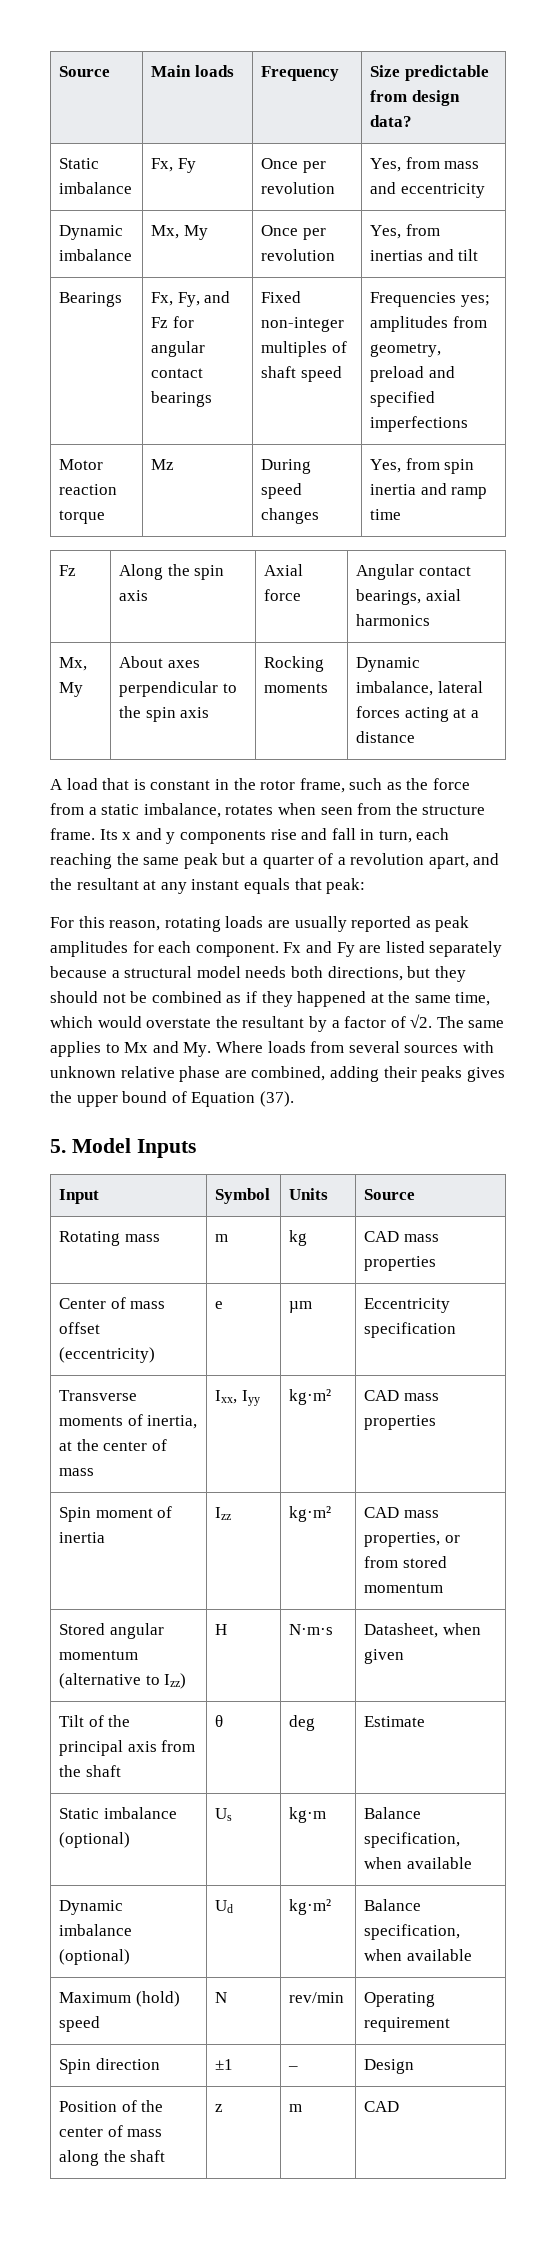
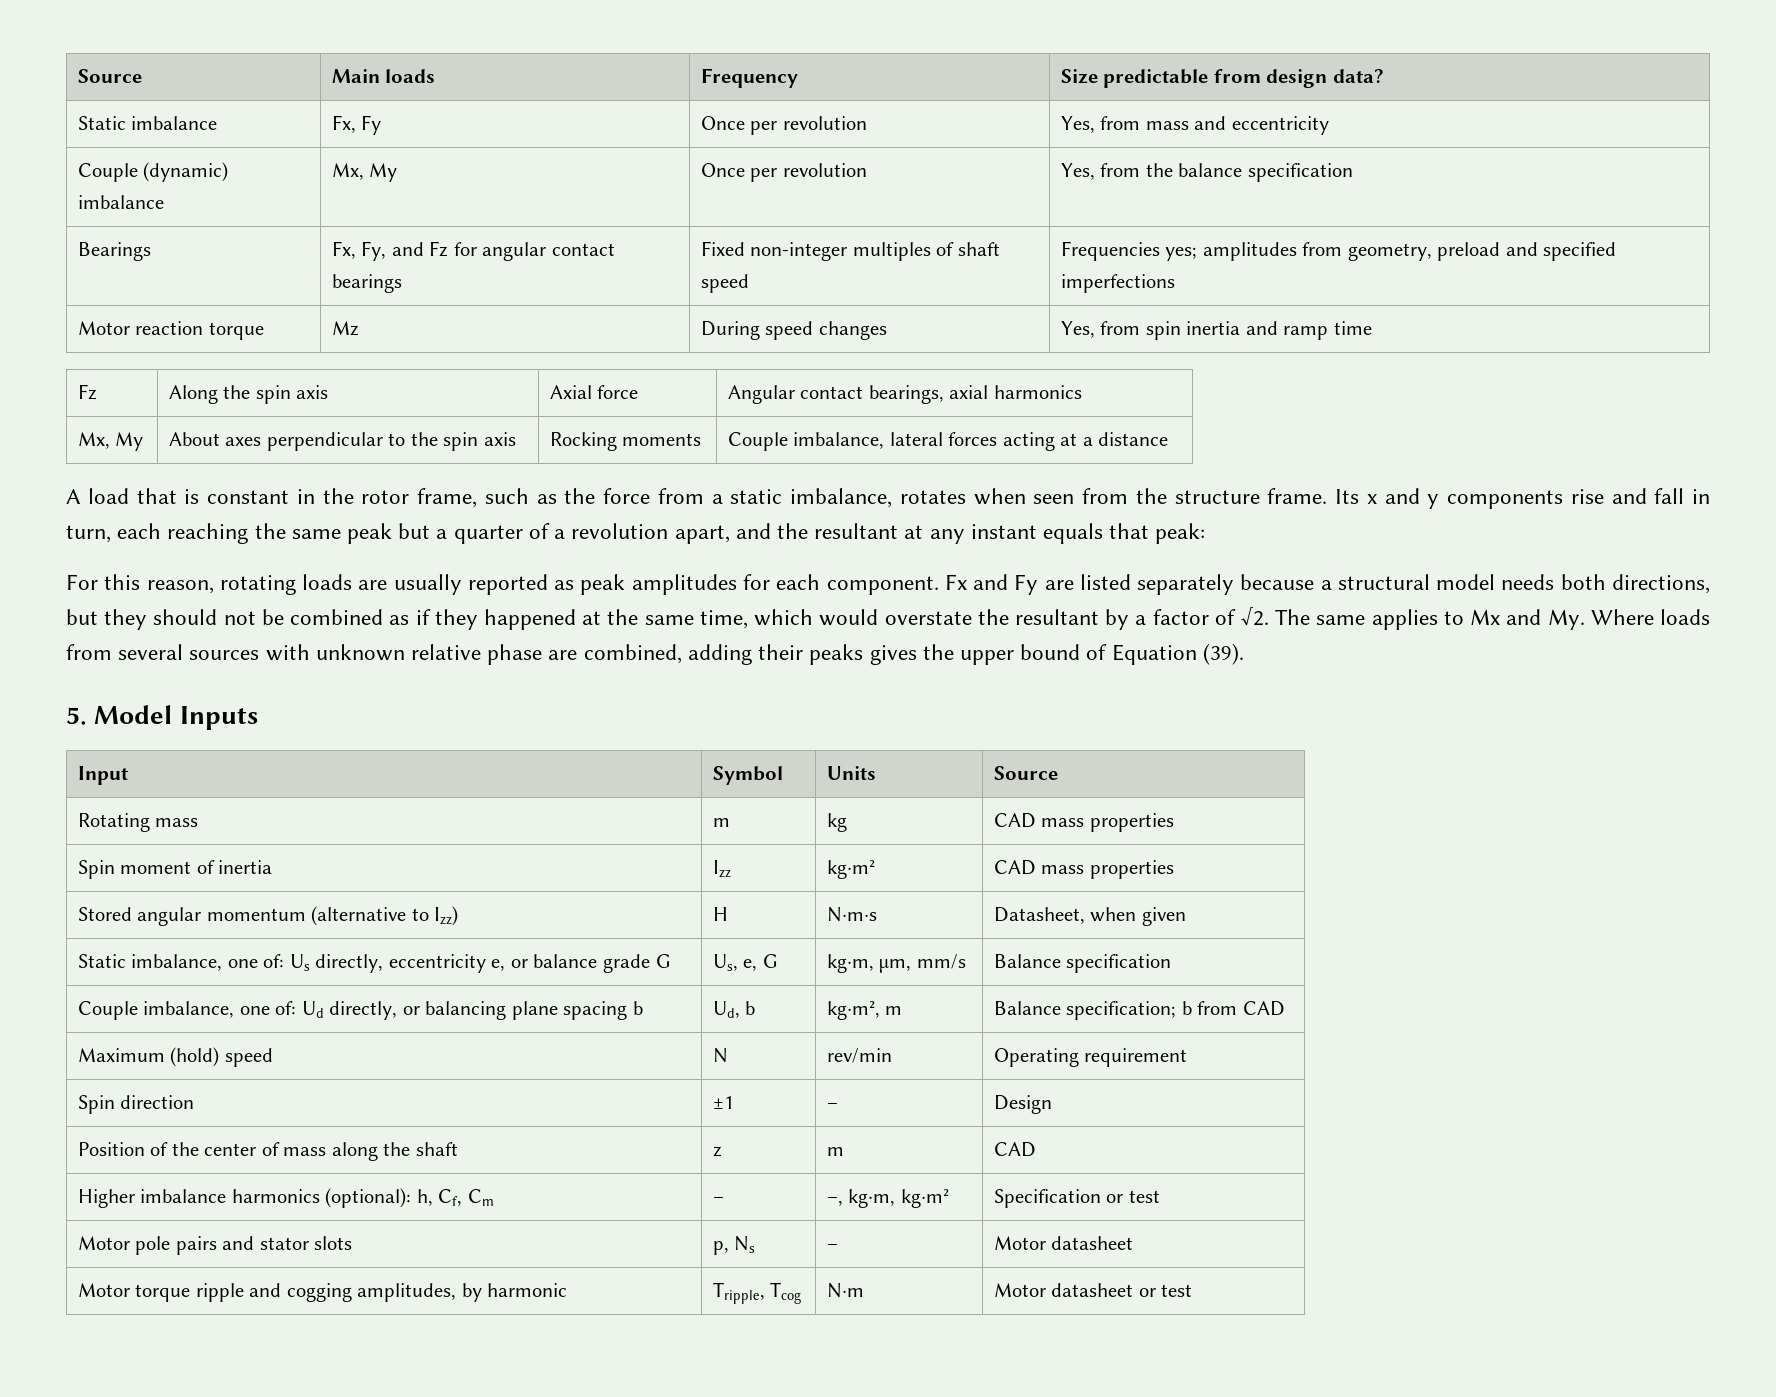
- Dynamic imbalance | Mx, My | Once per revolution | Yes, from inertias and tilt
+ Couple (dynamic) imbalance | Mx, My | Once per revolution | Yes, from the balance specification
- Mx, My | About axes perpendicular to the spin axis | Rocking moments | Dynamic imbalance, lateral forces acting at a distance
+ Mx, My | About axes perpendicular to the spin axis | Rocking moments | Couple imbalance, lateral forces acting at a distance
- The same applies to Mx and My. Where loads from several sources with unknown relative phase are combined, adding their peaks gives the upper bound of Equation (37).
+ The same applies to Mx and My. Where loads from several sources with unknown relative phase are combined, adding their peaks gives the upper bound of Equation (39).
- Center of mass offset (eccentricity) | e | µm | Eccentricity specification
- Transverse moments of inertia, at the center of mass | Ixx, Iyy | kg·m² | CAD mass properties
- Spin moment of inertia | Izz | kg·m² | CAD mass properties, or from stored momentum
+ Spin moment of inertia | Izz | kg·m² | CAD mass properties
- Tilt of the principal axis from the shaft | θ | deg | Estimate
- Static imbalance (optional) | Us | kg·m | Balance specification, when available
- Dynamic imbalance (optional) | Ud | kg·m² | Balance specification, when available
+ Static imbalance, one of: Us directly, eccentricity e, or balance grade G | Us, e, G | kg·m, µm, mm/s | Balance specification
+ Couple imbalance, one of: Ud directly, or balancing plane spacing b | Ud, b | kg·m², m | Balance specification; b from CAD
+ Higher imbalance harmonics (optional): h, Cf, Cm | – | –, kg·m, kg·m² | Specification or test
+ Motor pole pairs and stator slots | p, Ns | – | Motor datasheet
+ Motor torque ripple and cogging amplitudes, by harmonic | Tripple, Tcog | N·m | Motor datasheet or test

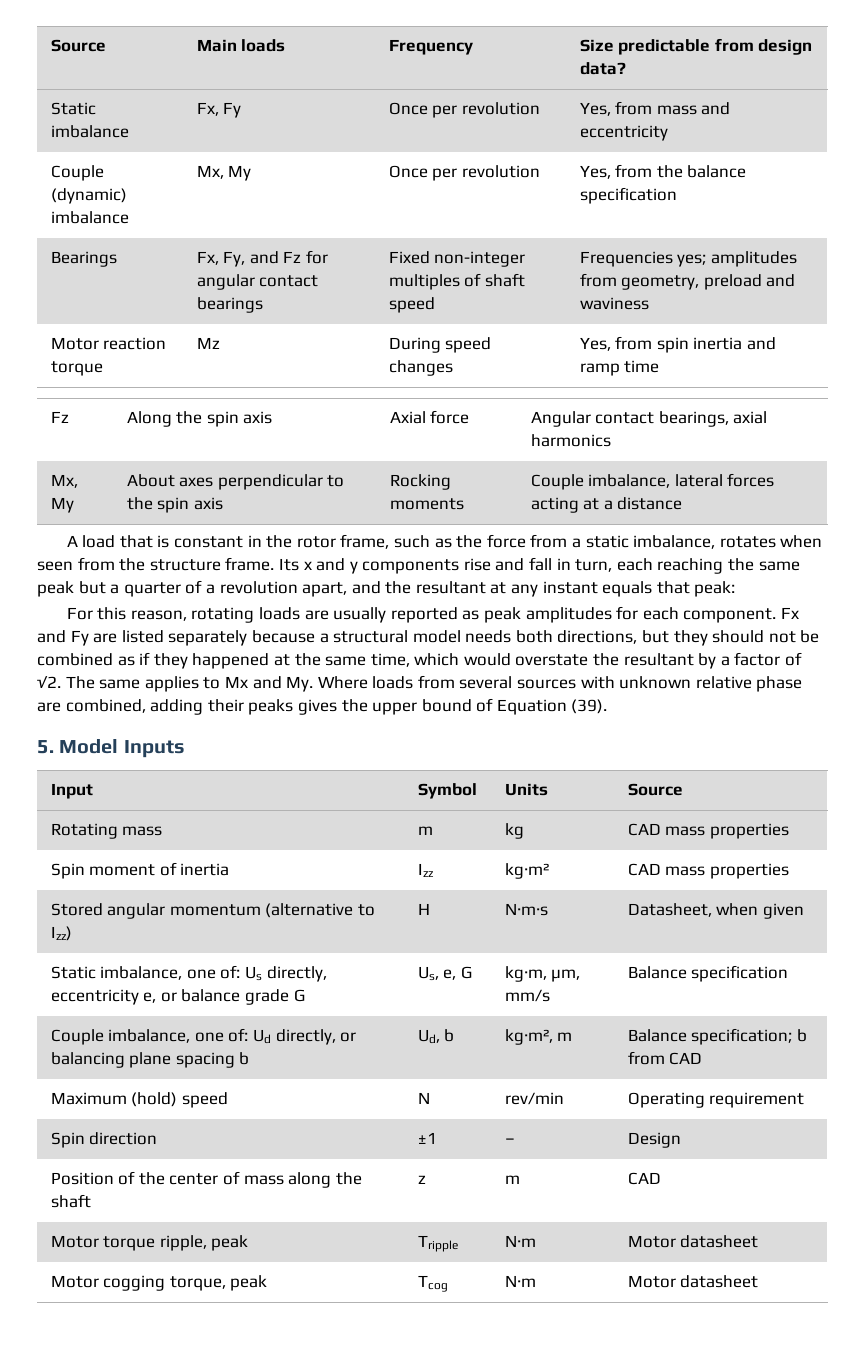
- Bearings | Fx, Fy, and Fz for angular contact bearings | Fixed non-integer multiples of shaft speed | Frequencies yes; amplitudes from geometry, preload and specified imperfections
+ Bearings | Fx, Fy, and Fz for angular contact bearings | Fixed non-integer multiples of shaft speed | Frequencies yes; amplitudes from geometry, preload and waviness
- Higher imbalance harmonics (optional): h, Cf, Cm | – | –, kg·m, kg·m² | Specification or test
- Motor pole pairs and stator slots | p, Ns | – | Motor datasheet
- Motor torque ripple and cogging amplitudes, by harmonic | Tripple, Tcog | N·m | Motor datasheet or test
+ Motor torque ripple, peak | Tripple | N·m | Motor datasheet
+ Motor cogging torque, peak | Tcog | N·m | Motor datasheet

